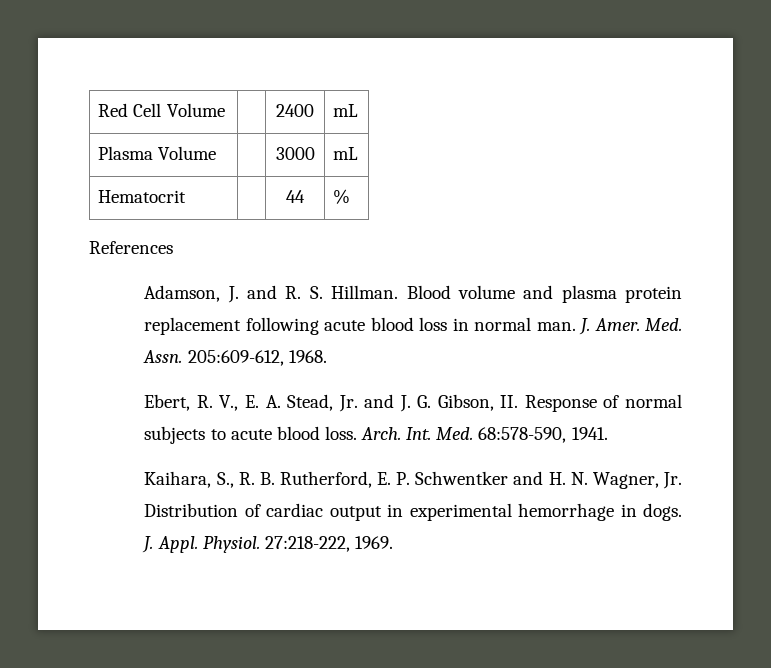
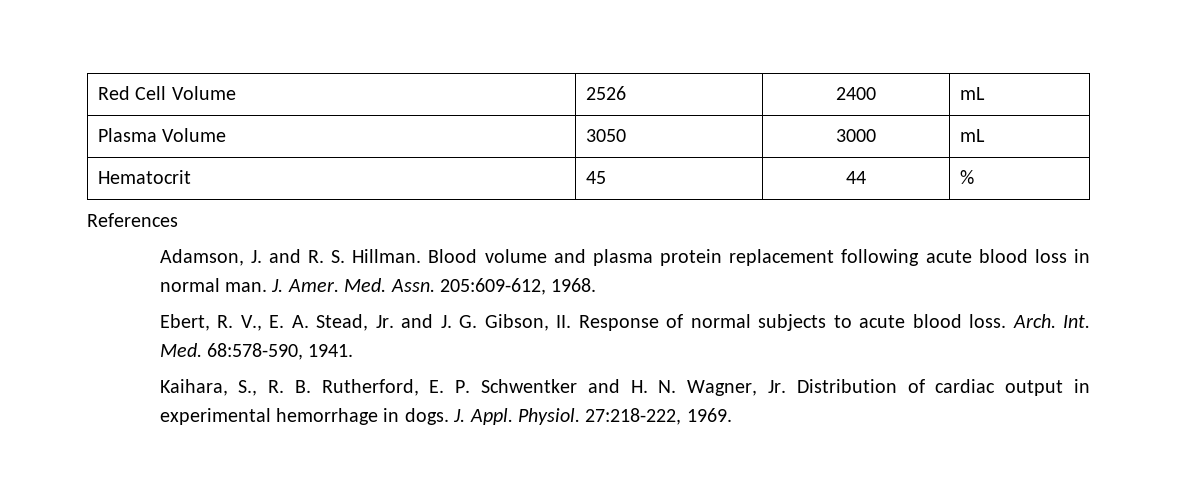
- Red Cell Volume | | 2400 | mL
+ Red Cell Volume | 2526 | 2400 | mL
- Plasma Volume | | 3000 | mL
+ Plasma Volume | 3050 | 3000 | mL
- Hematocrit | | 44 | %
+ Hematocrit | 45 | 44 | %

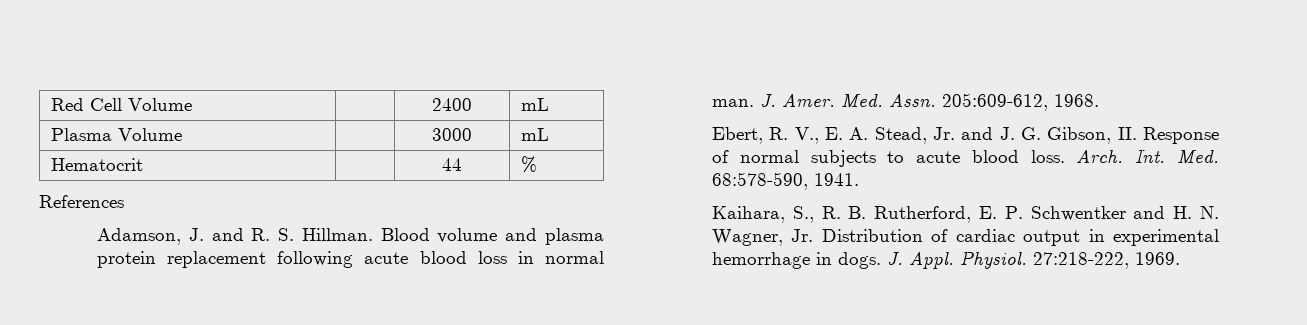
- Red Cell Volume | 2526 | 2400 | mL
+ Red Cell Volume | | 2400 | mL
- Plasma Volume | 3050 | 3000 | mL
+ Plasma Volume | | 3000 | mL
- Hematocrit | 45 | 44 | %
+ Hematocrit | | 44 | %

